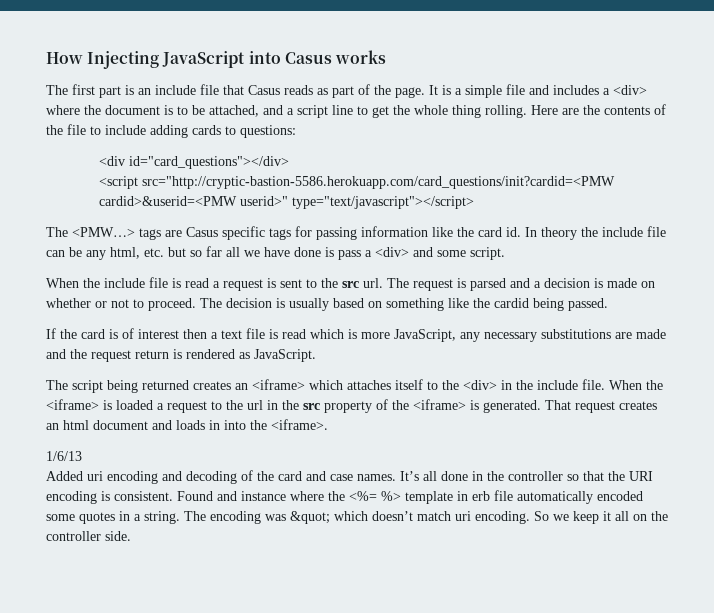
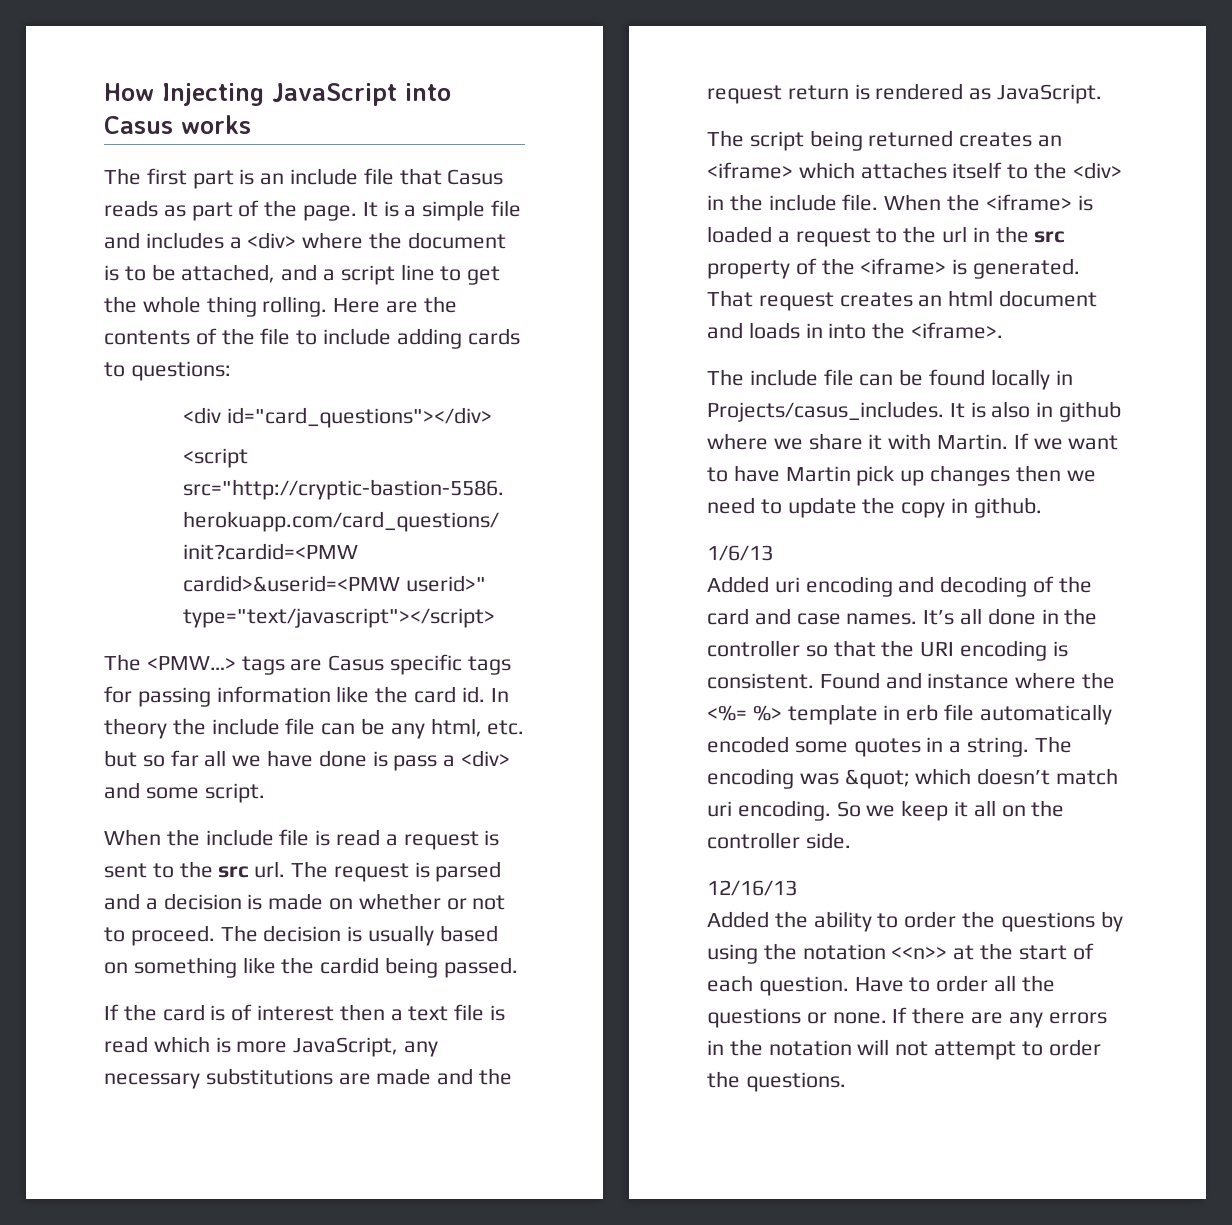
+ The include file can be found locally in Projects/casus_includes. It is also in github where we share it with Martin. If we want to have Martin pick up changes then we need to update the copy in github.
+ 12/16/13
+ Added the ability to order the questions by using the notation <<n>> at the start of each question. Have to order all the questions or none. If there are any errors in the notation will not attempt to order the questions.

